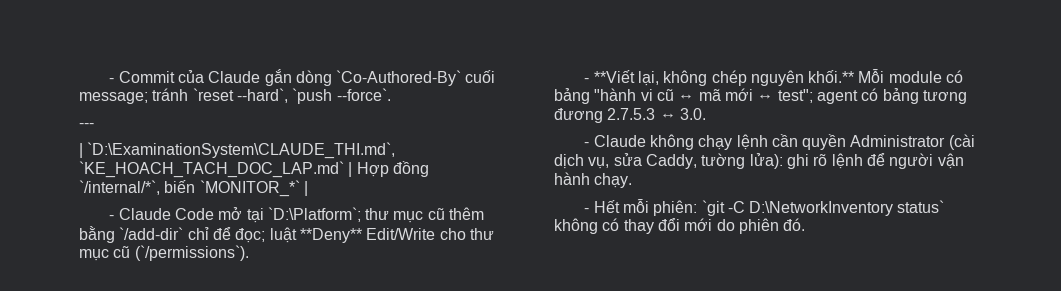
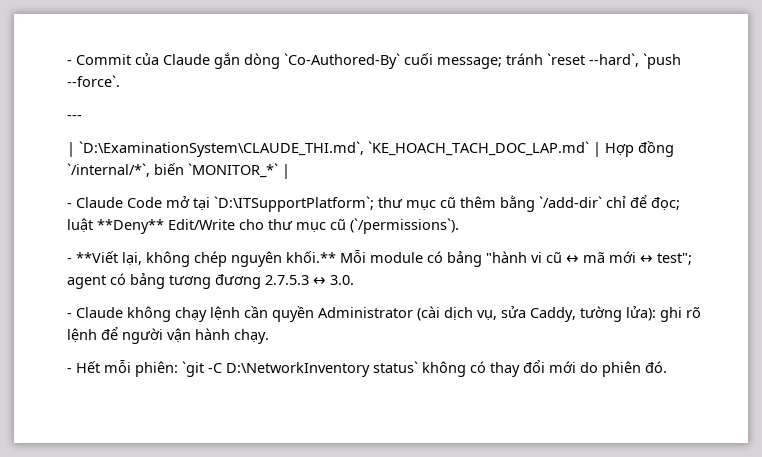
- - Claude Code mở tại `D:\Platform`; thư mục cũ thêm bằng `/add-dir` chỉ để đọc; luật **Deny** Edit/Write cho thư mục cũ (`/permissions`).
+ - Claude Code mở tại `D:\ITSupportPlatform`; thư mục cũ thêm bằng `/add-dir` chỉ để đọc; luật **Deny** Edit/Write cho thư mục cũ (`/permissions`).

